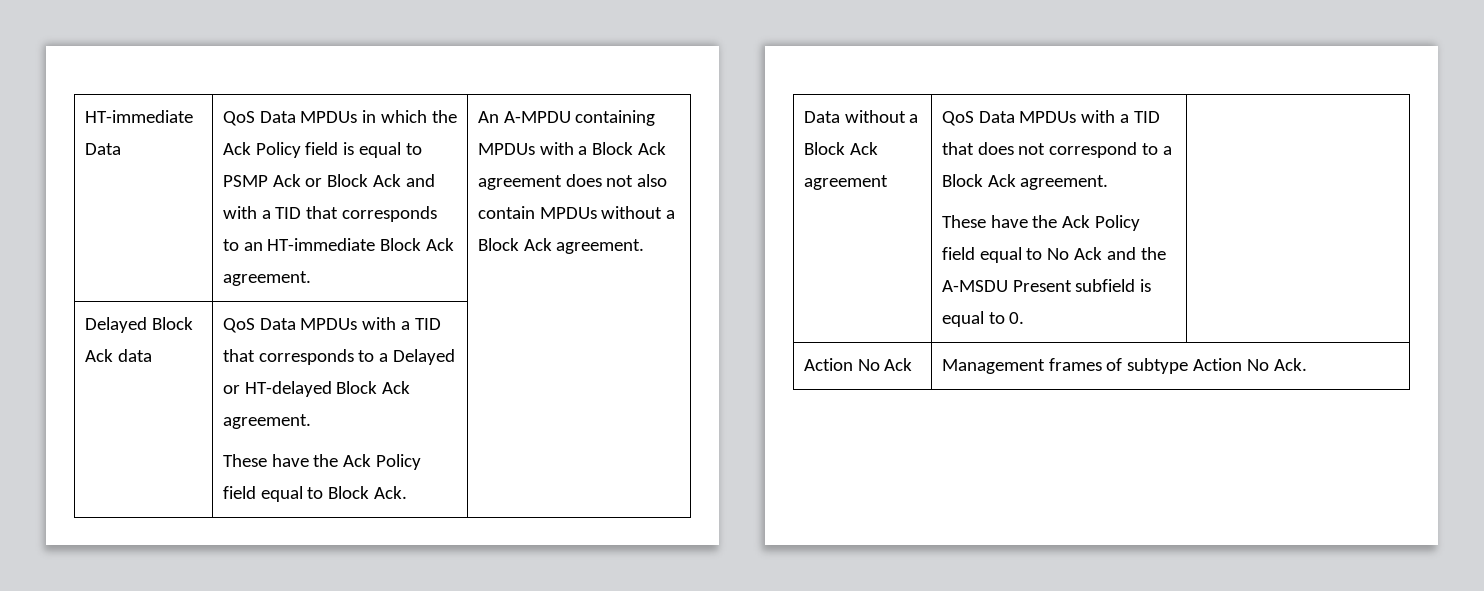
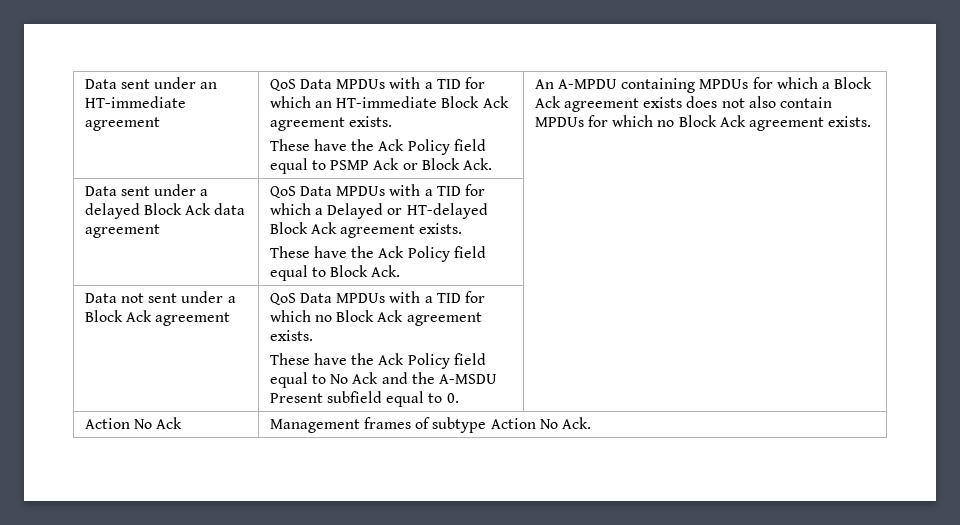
- HT-immediate Data | QoS Data MPDUs in which the Ack Policy field is equal to PSMP Ack or Block Ack and with a TID that corresponds to an HT-immediate Block Ack agreement. | An A-MPDU containing MPDUs with a Block Ack agreement does not also contain MPDUs without a Block Ack agreement.
- Delayed Block Ack data | QoS Data MPDUs with a TID that corresponds to a Delayed or HT-delayed Block Ack agreement.
+ Data sent under an HT-immediate agreement | QoS Data MPDUs with a TID for which an HT-immediate Block Ack agreement exists.
+ These have the Ack Policy field equal to PSMP Ack or Block Ack. | An A-MPDU containing MPDUs for which a Block Ack agreement exists does not also contain MPDUs for which no Block Ack agreement exists.
+ Data sent under a delayed Block Ack data agreement | QoS Data MPDUs with a TID for which a Delayed or HT-delayed Block Ack agreement exists.
- Data without a Block Ack agreement | QoS Data MPDUs with a TID that does not correspond to a Block Ack agreement.
- These have the Ack Policy field equal to No Ack and the A-MSDU Present subfield is equal to 0. |
+ Data not sent under a Block Ack agreement | QoS Data MPDUs with a TID for which no Block Ack agreement exists.
+ These have the Ack Policy field equal to No Ack and the A-MSDU Present subfield equal to 0. |

